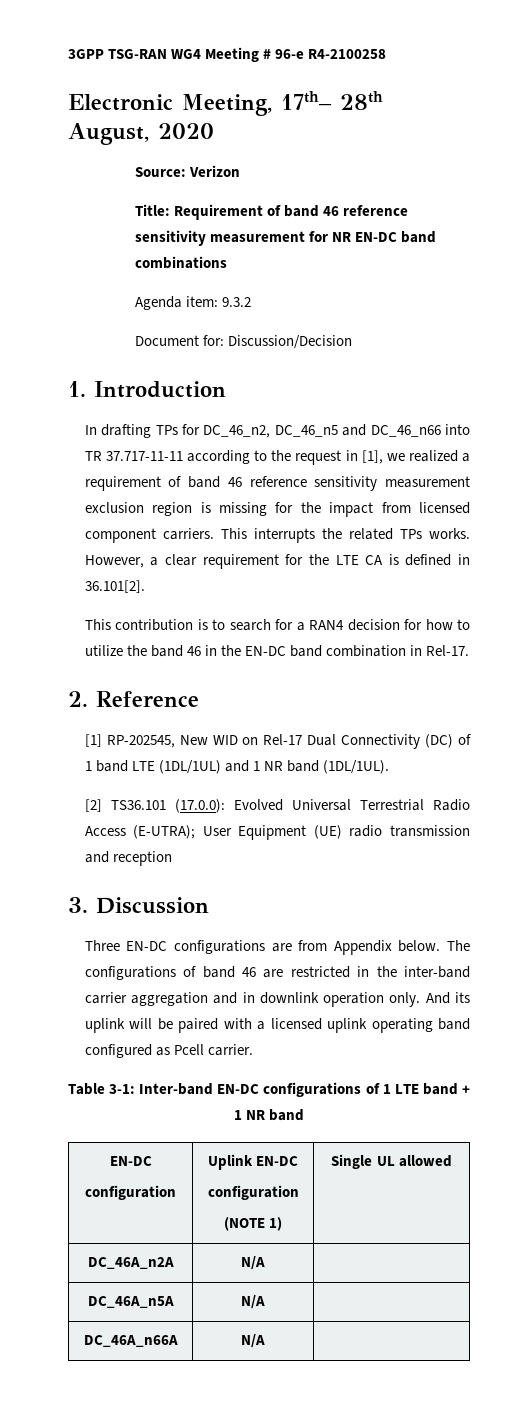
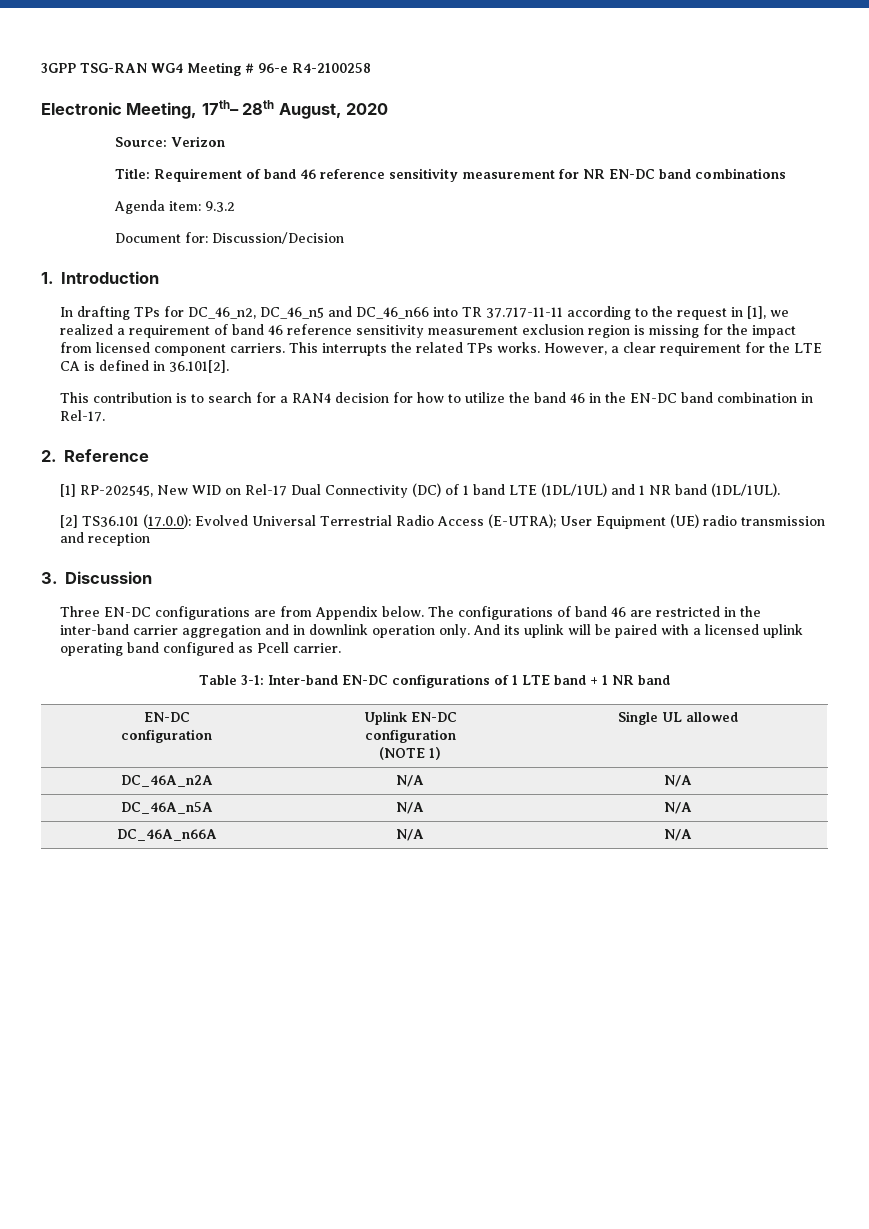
- DC_46A_n2A | N/A |
+ DC_46A_n2A | N/A | N/A
- DC_46A_n5A | N/A |
+ DC_46A_n5A | N/A | N/A
- DC_46A_n66A | N/A |
+ DC_46A_n66A | N/A | N/A

